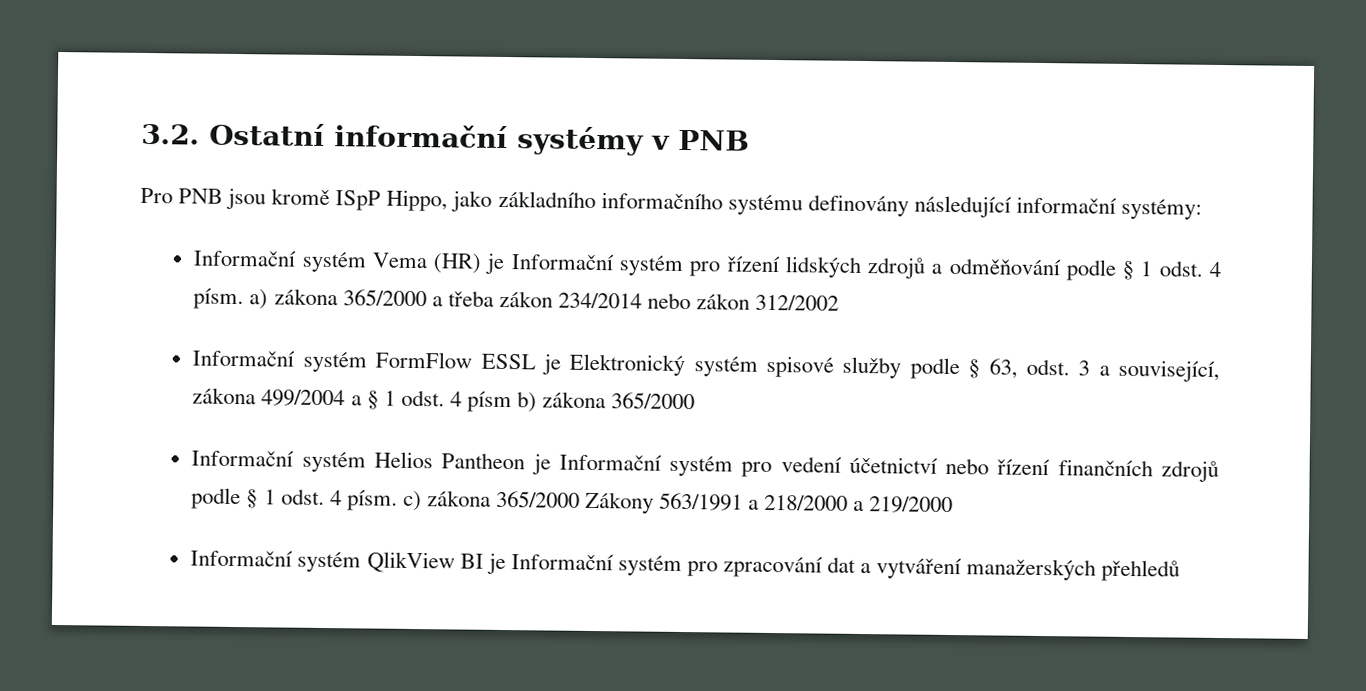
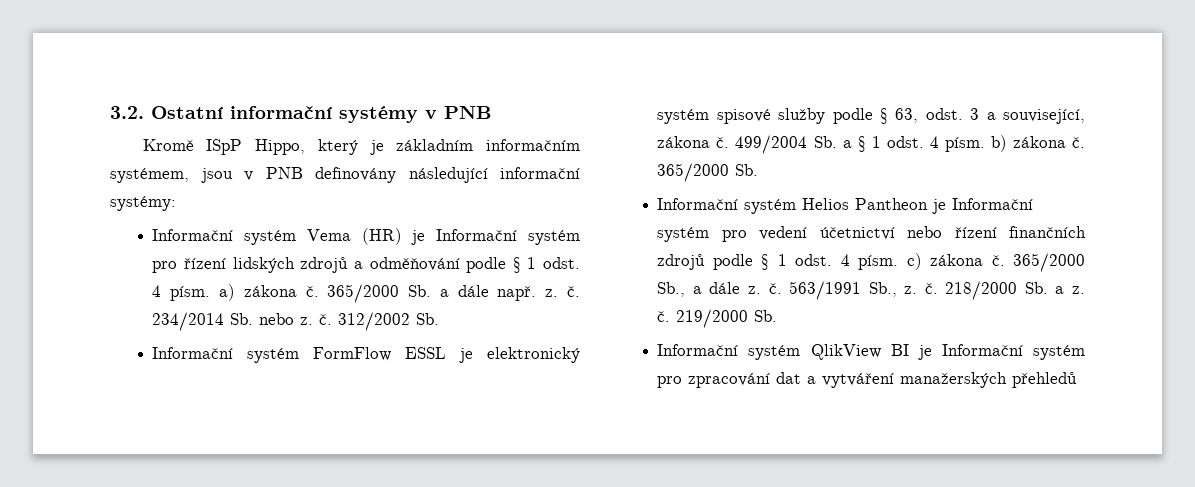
- Pro PNB jsou kromě ISpP Hippo, jako základního informačního systému definovány následující informační systémy:
+ Kromě ISpP Hippo, který je základním informačním systémem, jsou v PNB definovány následující informační systémy:
- Informační systém Vema (HR) je Informační systém pro řízení lidských zdrojů a odměňování podle § 1 odst. 4 písm. a) zákona 365/2000 a třeba zákon 234/2014 nebo zákon 312/2002
+ Informační systém Vema (HR) je Informační systém pro řízení lidských zdrojů a odměňování podle § 1 odst. 4 písm. a) zákona č. 365/2000 Sb. a dále např. z. č. 234/2014 Sb. nebo z. č. 312/2002 Sb.
- Informační systém FormFlow ESSL je Elektronický systém spisové služby podle § 63, odst. 3 a související, zákona 499/2004 a § 1 odst. 4 písm b) zákona 365/2000
+ Informační systém FormFlow ESSL je elektronický systém spisové služby podle § 63, odst. 3 a související, zákona č. 499/2004 Sb. a § 1 odst. 4 písm. b) zákona č. 365/2000 Sb.
- Informační systém Helios Pantheon je Informační systém pro vedení účetnictví nebo řízení finančních zdrojů podle § 1 odst. 4 písm. c) zákona 365/2000 Zákony 563/1991 a 218/2000 a 219/2000
+ Informační systém Helios Pantheon je Informační systém pro vedení účetnictví nebo řízení finančních zdrojů podle § 1 odst. 4 písm. c) zákona č. 365/2000 Sb., a dále z. č. 563/1991 Sb., z. č. 218/2000 Sb. a z. č. 219/2000 Sb.

